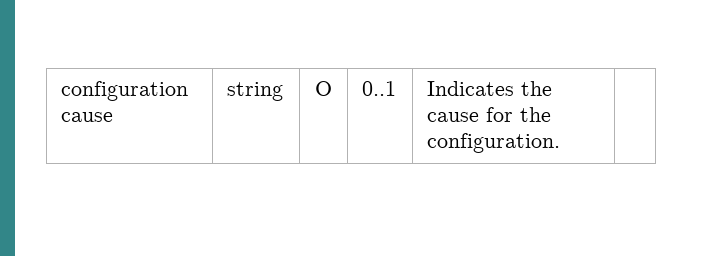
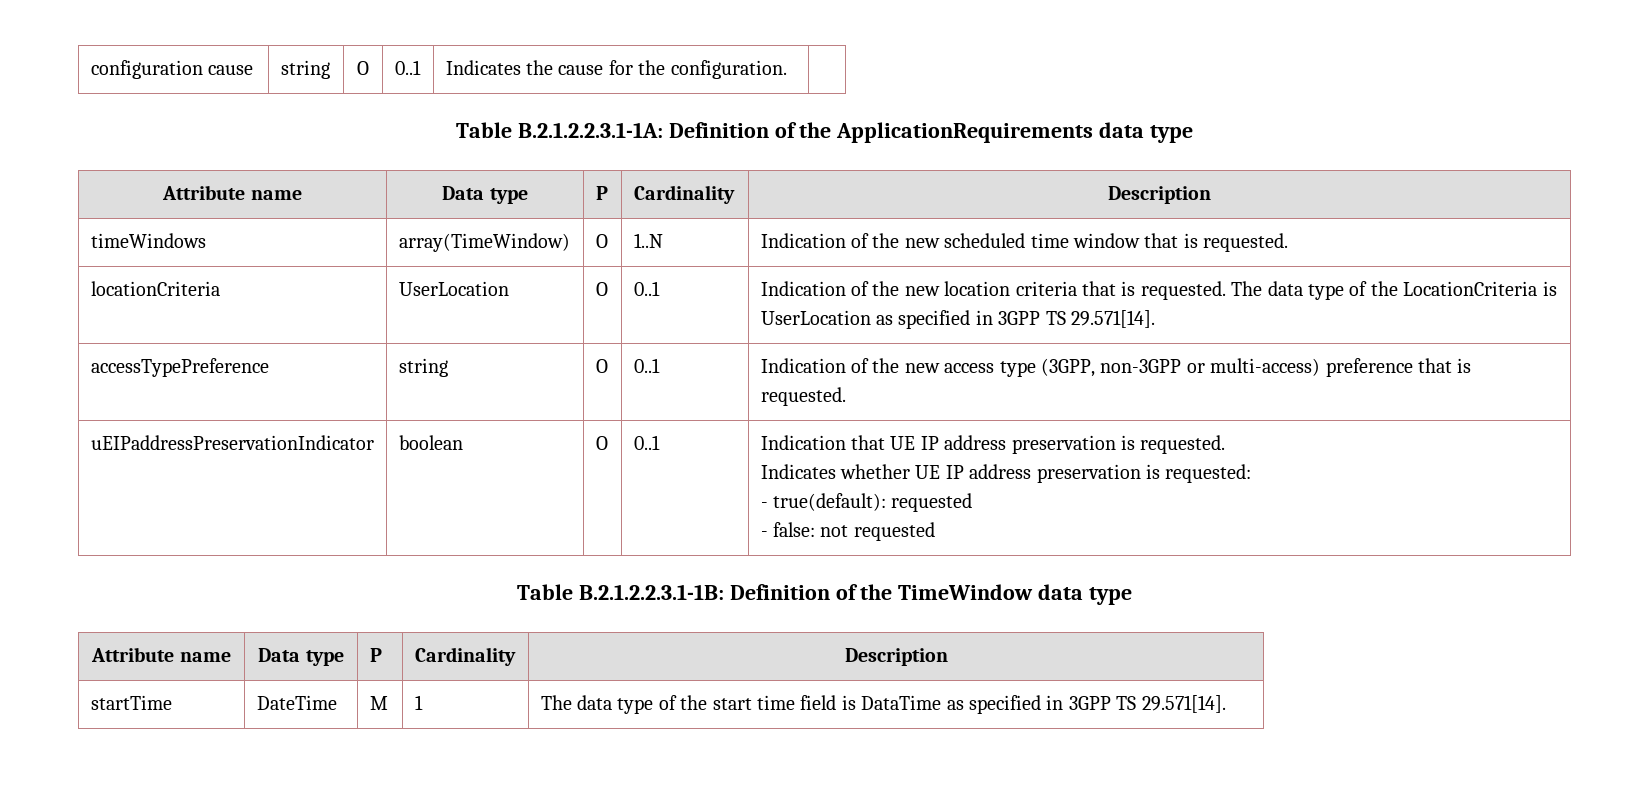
+ Table B.2.1.2.2.3.1-1A: Definition of the ApplicationRequirements data type
+ Attribute name | Data type | P | Cardinality | Description
+ timeWindows | array(TimeWindow) | O | 1..N | Indication of the new scheduled time window that is requested.
+ locationCriteria | UserLocation | O | 0..1 | Indication of the new location criteria that is requested. The data type of the LocationCriteria is UserLocation as specified in 3GPP TS 29.571[14].
+ accessTypePreference | string | O | 0..1 | Indication of the new access type (3GPP, non-3GPP or multi-access) preference that is requested.
+ uEIPaddressPreservationIndicator | boolean | O | 0..1 | Indication that UE IP address preservation is requested.
+ Indicates whether UE IP address preservation is requested:
+ - true(default): requested
+ - false: not requested
+ Table B.2.1.2.2.3.1-1B: Definition of the TimeWindow data type
+ Attribute name | Data type | P | Cardinality | Description
+ startTime | DateTime | M | 1 | The data type of the start time field is DataTime as specified in 3GPP TS 29.571[14].

